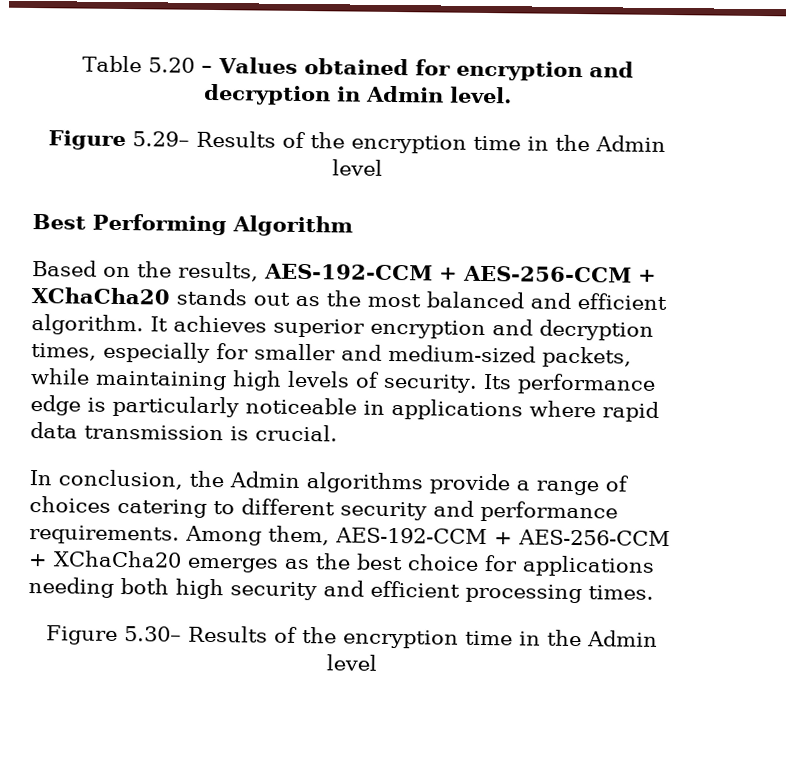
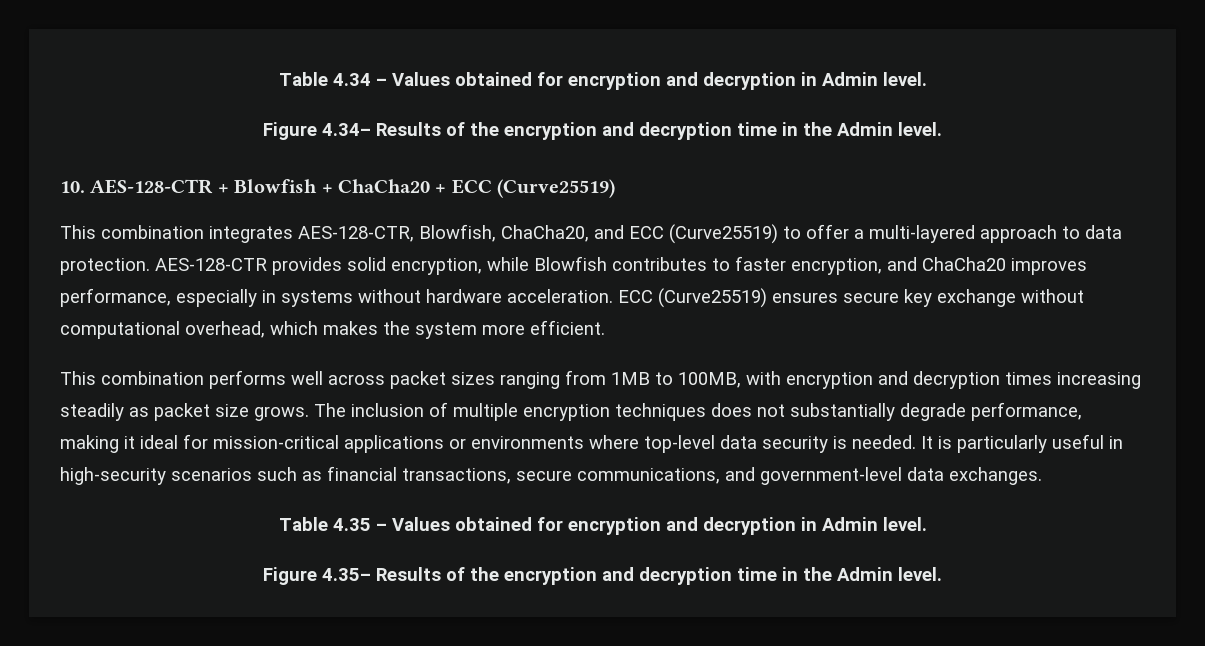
- Table 5.20 – Values obtained for encryption and decryption in Admin level.
+ Table 4.34 – Values obtained for encryption and decryption in Admin level.
- Figure 5.29– Results of the encryption time in the Admin level
- Best Performing Algorithm
- Based on the results, AES-192-CCM + AES-256-CCM + XChaCha20 stands out as the most balanced and efficient algorithm. It achieves superior encryption and decryption times, especially for smaller and medium-sized packets, while maintaining high levels of security. Its performance edge is particularly noticeable in applications where rapid data transmission is crucial.
- In conclusion, the Admin algorithms provide a range of choices catering to different security and performance requirements. Among them, AES-192-CCM + AES-256-CCM + XChaCha20 emerges as the best choice for applications needing both high security and efficient processing times.
- Figure 5.30– Results of the encryption time in the Admin level
+ Figure 4.34– Results of the encryption and decryption time in the Admin level.
+ 10. AES-128-CTR + Blowfish + ChaCha20 + ECC (Curve25519)
+ This combination integrates AES-128-CTR, Blowfish, ChaCha20, and ECC (Curve25519) to offer a multi-layered approach to data protection. AES-128-CTR provides solid encryption, while Blowfish contributes to faster encryption, and ChaCha20 improves performance, especially in systems without hardware acceleration. ECC (Curve25519) ensures secure key exchange without computational overhead, which makes the system more efficient.
+ This combination performs well across packet sizes ranging from 1MB to 100MB, with encryption and decryption times increasing steadily as packet size grows. The inclusion of multiple encryption techniques does not substantially degrade performance, making it ideal for mission-critical applications or environments where top-level data security is needed. It is particularly useful in high-security scenarios such as financial transactions, secure communications, and government-level data exchanges.
+ Table 4.35 – Values obtained for encryption and decryption in Admin level.
+ Figure 4.35– Results of the encryption and decryption time in the Admin level.

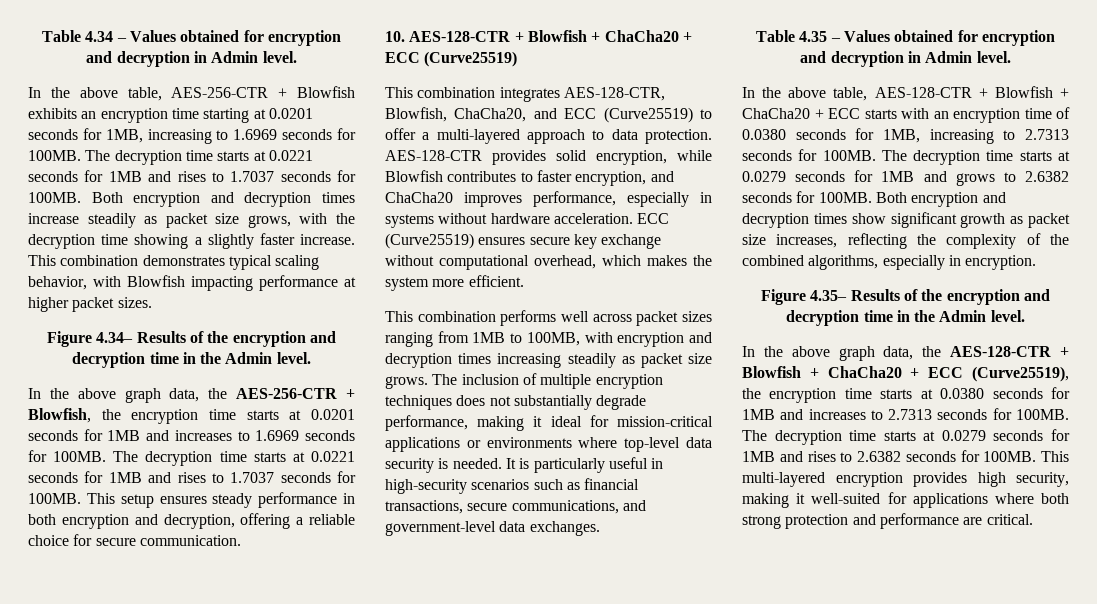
+ In the above table, AES-256-CTR + Blowfish exhibits an encryption time starting at 0.0201 seconds for 1MB, increasing to 1.6969 seconds for 100MB. The decryption time starts at 0.0221 seconds for 1MB and rises to 1.7037 seconds for 100MB. Both encryption and decryption times increase steadily as packet size grows, with the decryption time showing a slightly faster increase. This combination demonstrates typical scaling behavior, with Blowfish impacting performance at higher packet sizes.
+ In the above graph data, the AES-256-CTR + Blowfish, the encryption time starts at 0.0201 seconds for 1MB and increases to 1.6969 seconds for 100MB. The decryption time starts at 0.0221 seconds for 1MB and rises to 1.7037 seconds for 100MB. This setup ensures steady performance in both encryption and decryption, offering a reliable choice for secure communication.
+ In the above table, AES-128-CTR + Blowfish + ChaCha20 + ECC starts with an encryption time of 0.0380 seconds for 1MB, increasing to 2.7313 seconds for 100MB. The decryption time starts at 0.0279 seconds for 1MB and grows to 2.6382 seconds for 100MB. Both encryption and decryption times show significant growth as packet size increases, reflecting the complexity of the combined algorithms, especially in encryption.
+ In the above graph data, the AES-128-CTR + Blowfish + ChaCha20 + ECC (Curve25519), the encryption time starts at 0.0380 seconds for 1MB and increases to 2.7313 seconds for 100MB. The decryption time starts at 0.0279 seconds for 1MB and rises to 2.6382 seconds for 100MB. This multi-layered encryption provides high security, making it well-suited for applications where both strong protection and performance are critical.

